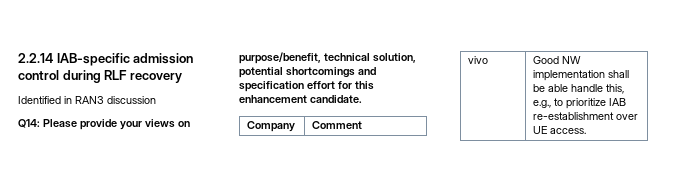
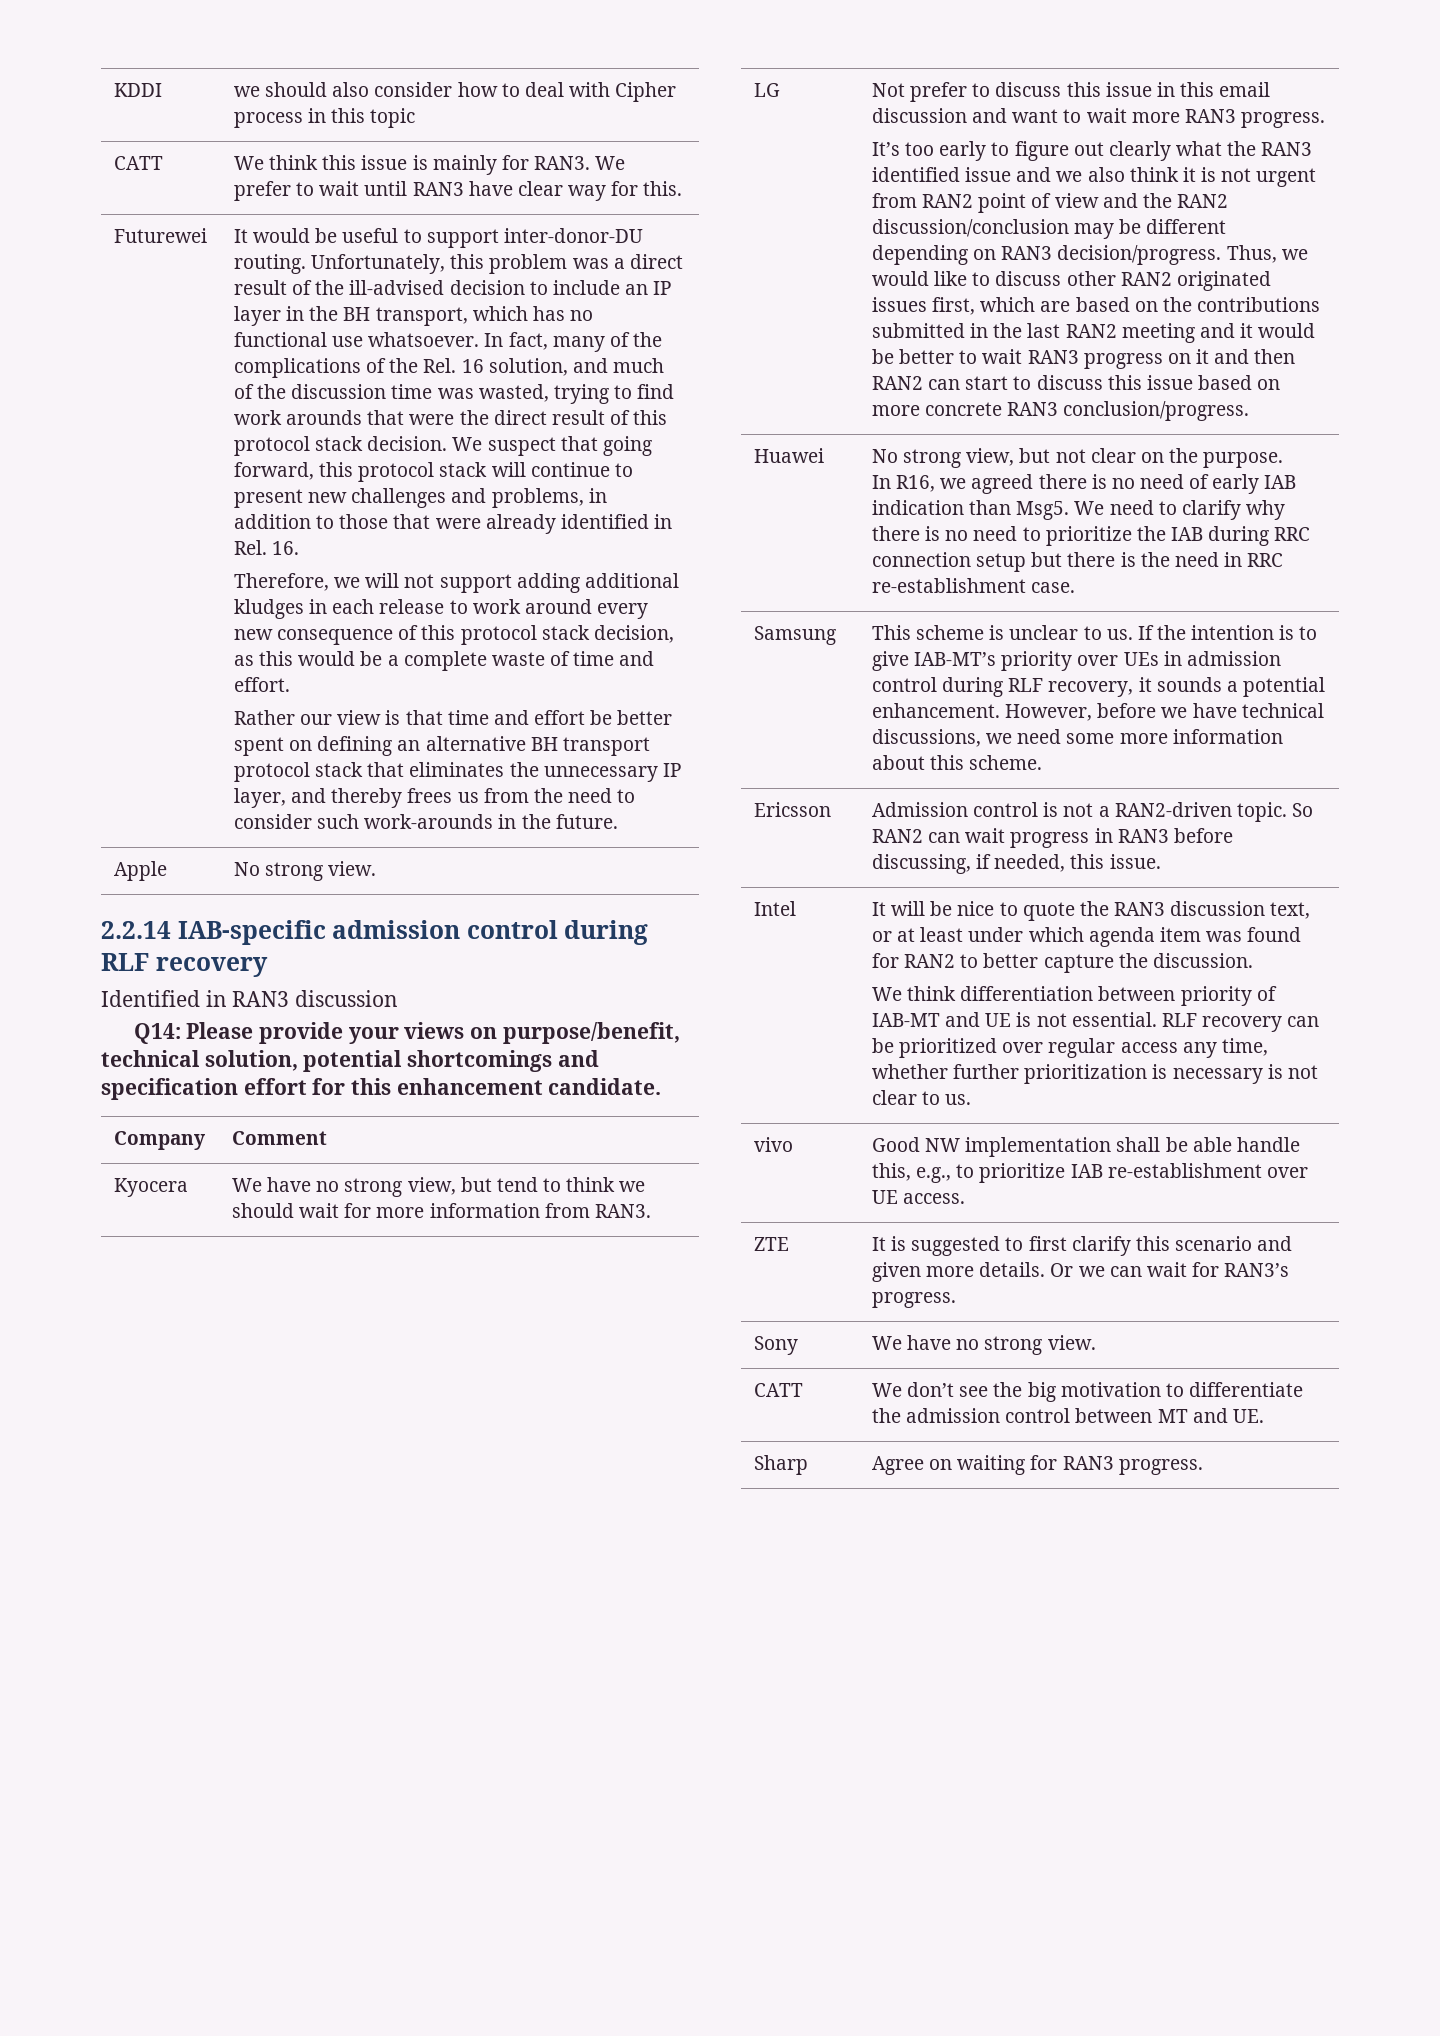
+ KDDI | we should also consider how to deal with Cipher process in this topic
+ CATT | We think this issue is mainly for RAN3. We prefer to wait until RAN3 have clear way for this.
+ Futurewei | It would be useful to support inter-donor-DU routing. Unfortunately, this problem was a direct result of the ill-advised decision to include an IP layer in the BH transport, which has no functional use whatsoever. In fact, many of the complications of the Rel. 16 solution, and much of the discussion time was wasted, trying to find work arounds that were the direct result of this protocol stack decision. We suspect that going forward, this protocol stack will continue to present new challenges and problems, in addition to those that were already identified in Rel. 16.
+ Therefore, we will not support adding additional kludges in each release to work around every new consequence of this protocol stack decision, as this would be a complete waste of time and effort.
+ Rather our view is that time and effort be better spent on defining an alternative BH transport protocol stack that eliminates the unnecessary IP layer, and thereby frees us from the need to consider such work-arounds in the future.
+ Apple | No strong view.
+ Kyocera | We have no strong view, but tend to think we should wait for more information from RAN3.
+ LG | Not prefer to discuss this issue in this email discussion and want to wait more RAN3 progress.
+ It’s too early to figure out clearly what the RAN3 identified issue and we also think it is not urgent from RAN2 point of view and the RAN2 discussion/conclusion may be different depending on RAN3 decision/progress. Thus, we would like to discuss other RAN2 originated issues first, which are based on the contributions submitted in the last RAN2 meeting and it would be better to wait RAN3 progress on it and then RAN2 can start to discuss this issue based on more concrete RAN3 conclusion/progress.
+ Huawei | No strong view, but not clear on the purpose.
+ In R16, we agreed there is no need of early IAB indication than Msg5. We need to clarify why there is no need to prioritize the IAB during RRC connection setup but there is the need in RRC re-establishment case.
+ Samsung | This scheme is unclear to us. If the intention is to give IAB-MT’s priority over UEs in admission control during RLF recovery, it sounds a potential enhancement. However, before we have technical discussions, we need some more information about this scheme.
+ Ericsson | Admission control is not a RAN2-driven topic. So RAN2 can wait progress in RAN3 before discussing, if needed, this issue.
+ Intel | It will be nice to quote the RAN3 discussion text, or at least under which agenda item was found for RAN2 to better capture the discussion.
+ We think differentiation between priority of IAB-MT and UE is not essential. RLF recovery can be prioritized over regular access any time, whether further prioritization is necessary is not clear to us.
+ ZTE | It is suggested to first clarify this scenario and given more details. Or we can wait for RAN3’s progress.
+ Sony | We have no strong view.
+ CATT | We don’t see the big motivation to differentiate the admission control between MT and UE.
+ Sharp | Agree on waiting for RAN3 progress.

